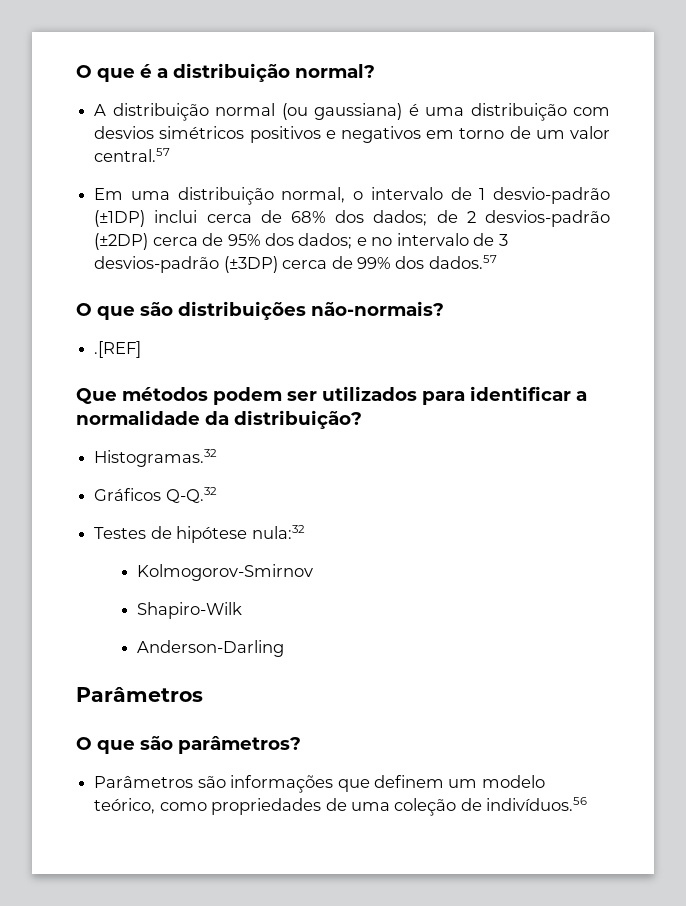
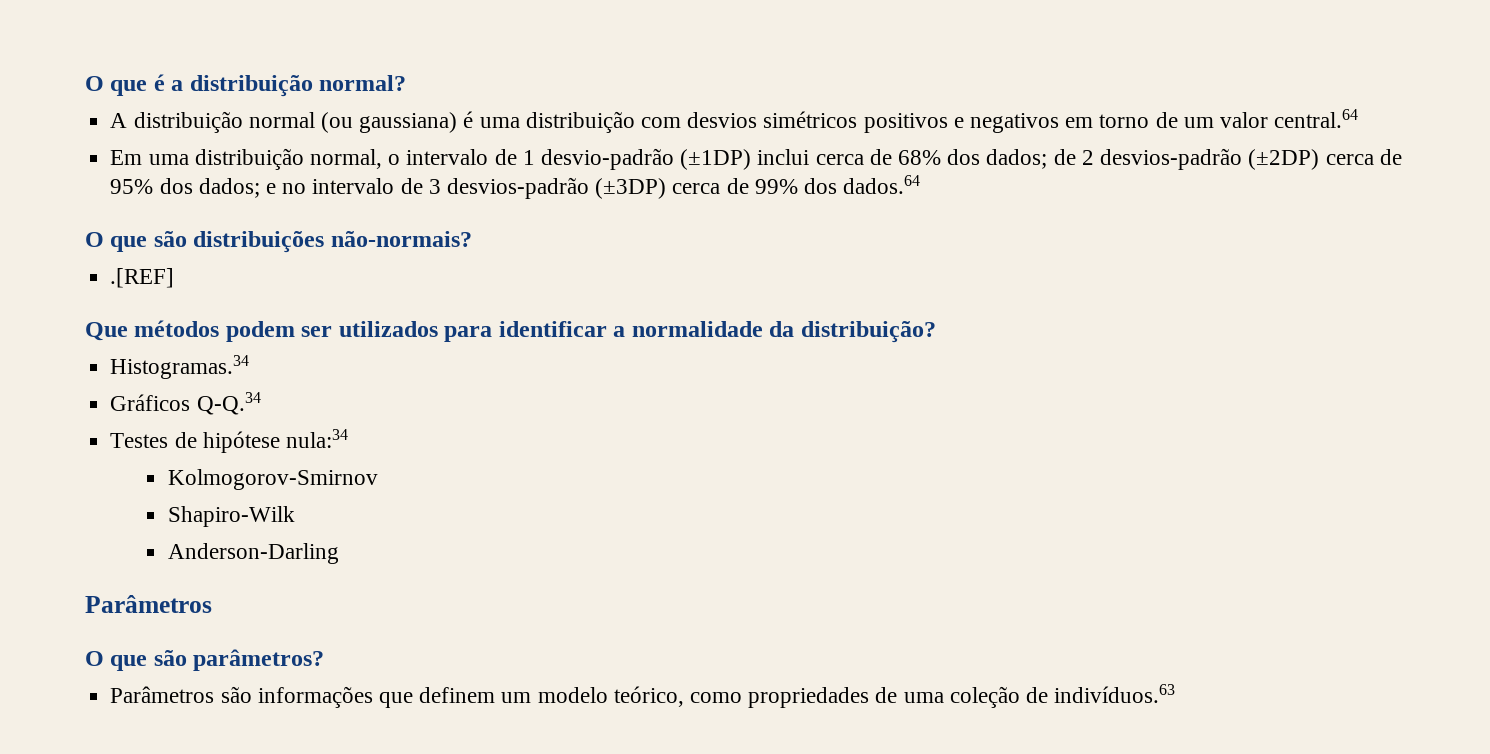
- A distribuição normal (ou gaussiana) é uma distribuição com desvios simétricos positivos e negativos em torno de um valor central.57
+ A distribuição normal (ou gaussiana) é uma distribuição com desvios simétricos positivos e negativos em torno de um valor central.64
- Em uma distribuição normal, o intervalo de 1 desvio-padrão (±1DP) inclui cerca de 68% dos dados; de 2 desvios-padrão (±2DP) cerca de 95% dos dados; e no intervalo de 3 desvios-padrão (±3DP) cerca de 99% dos dados.57
+ Em uma distribuição normal, o intervalo de 1 desvio-padrão (±1DP) inclui cerca de 68% dos dados; de 2 desvios-padrão (±2DP) cerca de 95% dos dados; e no intervalo de 3 desvios-padrão (±3DP) cerca de 99% dos dados.64
- Histogramas.32
+ Histogramas.34
- Gráficos Q-Q.32
+ Gráficos Q-Q.34
- Testes de hipótese nula:32
+ Testes de hipótese nula:34
- Parâmetros são informações que definem um modelo teórico, como propriedades de uma coleção de indivíduos.56
+ Parâmetros são informações que definem um modelo teórico, como propriedades de uma coleção de indivíduos.63

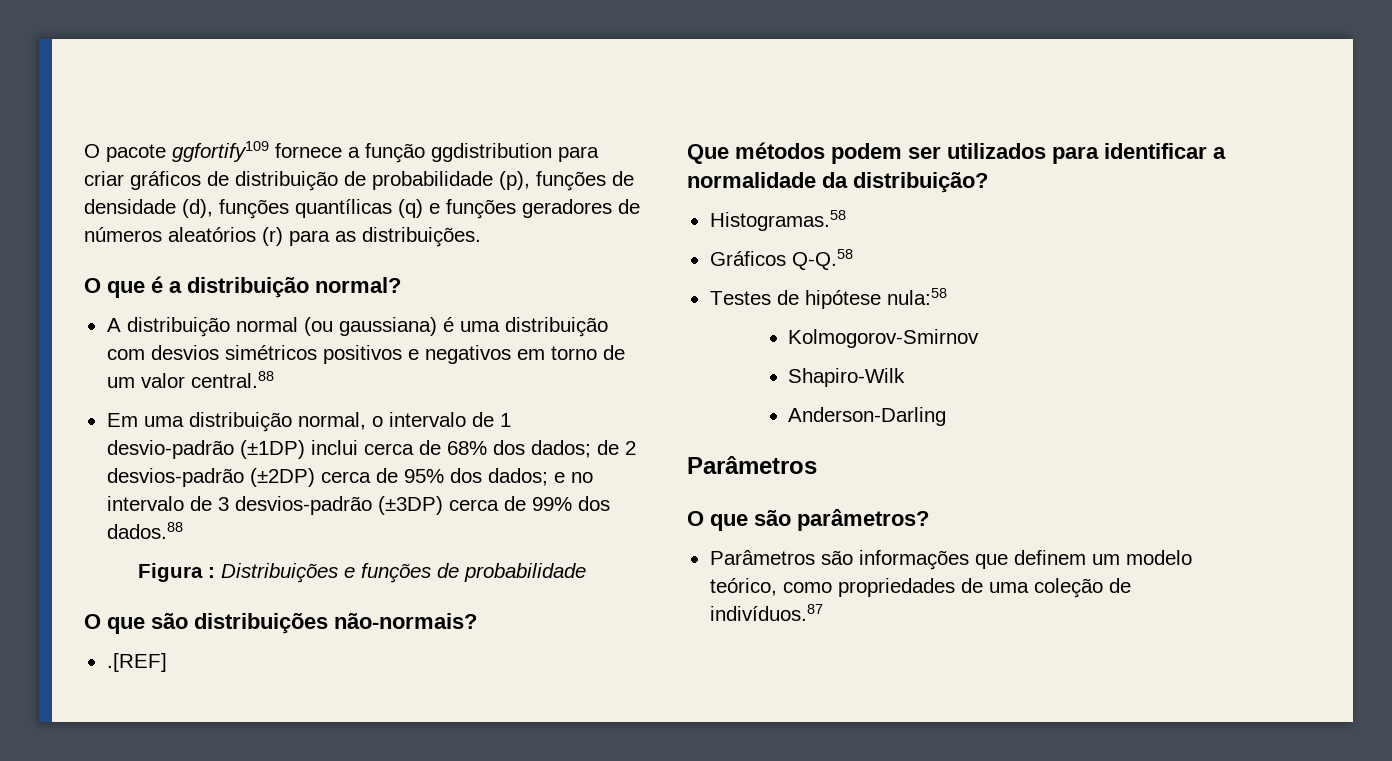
+ O pacote ggfortify109 fornece a função ggdistribution para criar gráficos de distribuição de probabilidade (p), funções de densidade (d), funções quantílicas (q) e funções geradores de números aleatórios (r) para as distribuições.
- A distribuição normal (ou gaussiana) é uma distribuição com desvios simétricos positivos e negativos em torno de um valor central.64
+ A distribuição normal (ou gaussiana) é uma distribuição com desvios simétricos positivos e negativos em torno de um valor central.88
- Em uma distribuição normal, o intervalo de 1 desvio-padrão (±1DP) inclui cerca de 68% dos dados; de 2 desvios-padrão (±2DP) cerca de 95% dos dados; e no intervalo de 3 desvios-padrão (±3DP) cerca de 99% dos dados.64
+ Em uma distribuição normal, o intervalo de 1 desvio-padrão (±1DP) inclui cerca de 68% dos dados; de 2 desvios-padrão (±2DP) cerca de 95% dos dados; e no intervalo de 3 desvios-padrão (±3DP) cerca de 99% dos dados.88
+ Figura : Distribuições e funções de probabilidade
- Histogramas.34
+ Histogramas.58
- Gráficos Q-Q.34
+ Gráficos Q-Q.58
- Testes de hipótese nula:34
+ Testes de hipótese nula:58
- Parâmetros são informações que definem um modelo teórico, como propriedades de uma coleção de indivíduos.63
+ Parâmetros são informações que definem um modelo teórico, como propriedades de uma coleção de indivíduos.87

